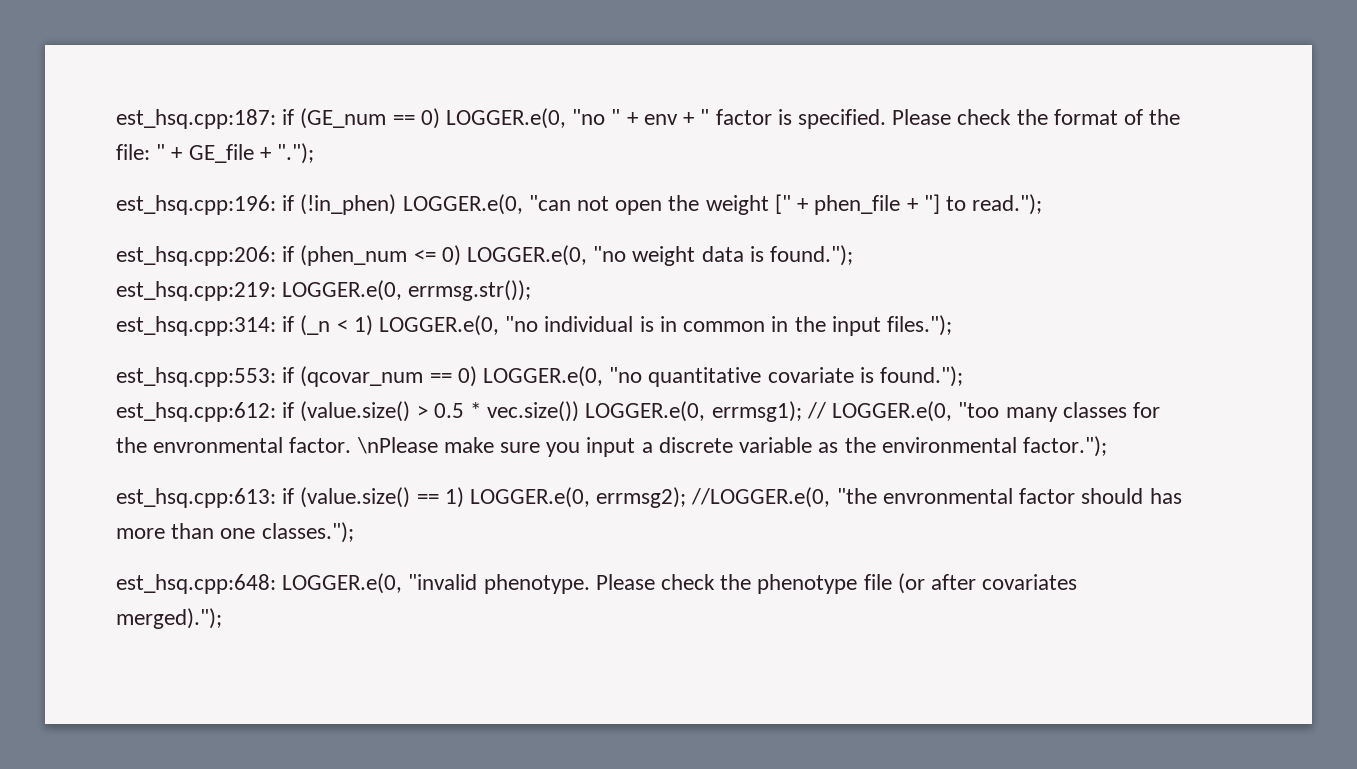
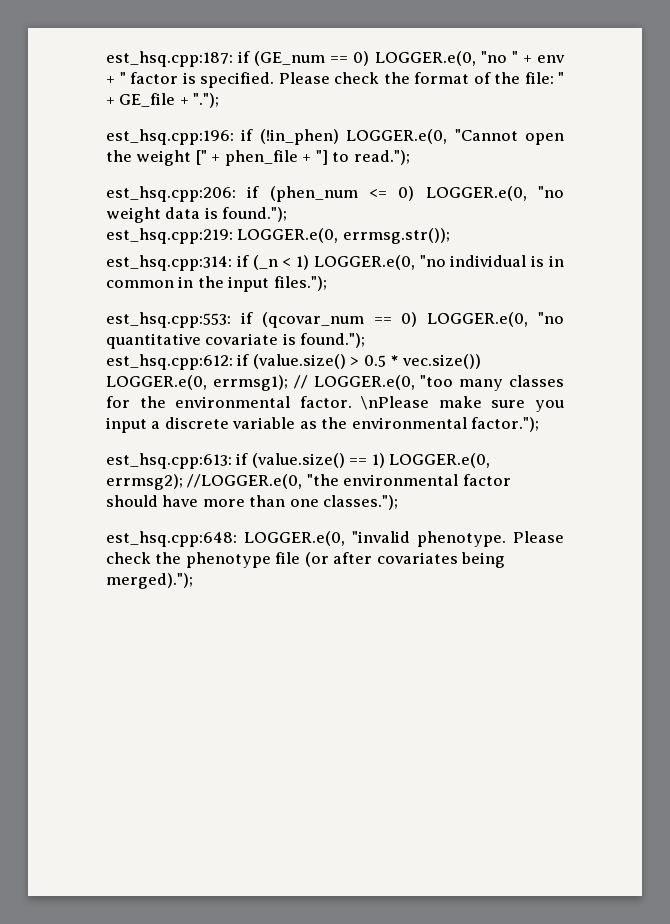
- est_hsq.cpp:196: if (!in_phen) LOGGER.e(0, "can not open the weight [" + phen_file + "] to read.");
+ est_hsq.cpp:196: if (!in_phen) LOGGER.e(0, "Cannot open the weight [" + phen_file + "] to read.");
- est_hsq.cpp:612: if (value.size() > 0.5 * vec.size()) LOGGER.e(0, errmsg1); // LOGGER.e(0, "too many classes for the envronmental factor.
+ est_hsq.cpp:612: if (value.size() > 0.5 * vec.size()) LOGGER.e(0, errmsg1); // LOGGER.e(0, "too many classes for the environmental factor.
- est_hsq.cpp:613: if (value.size() == 1) LOGGER.e(0, errmsg2); //LOGGER.e(0, "the envronmental factor should has more than one classes.");
+ est_hsq.cpp:613: if (value.size() == 1) LOGGER.e(0, errmsg2); //LOGGER.e(0, "the environmental factor should have more than one classes.");
- Please check the phenotype file (or after covariates merged).");
+ Please check the phenotype file (or after covariates being merged).");

